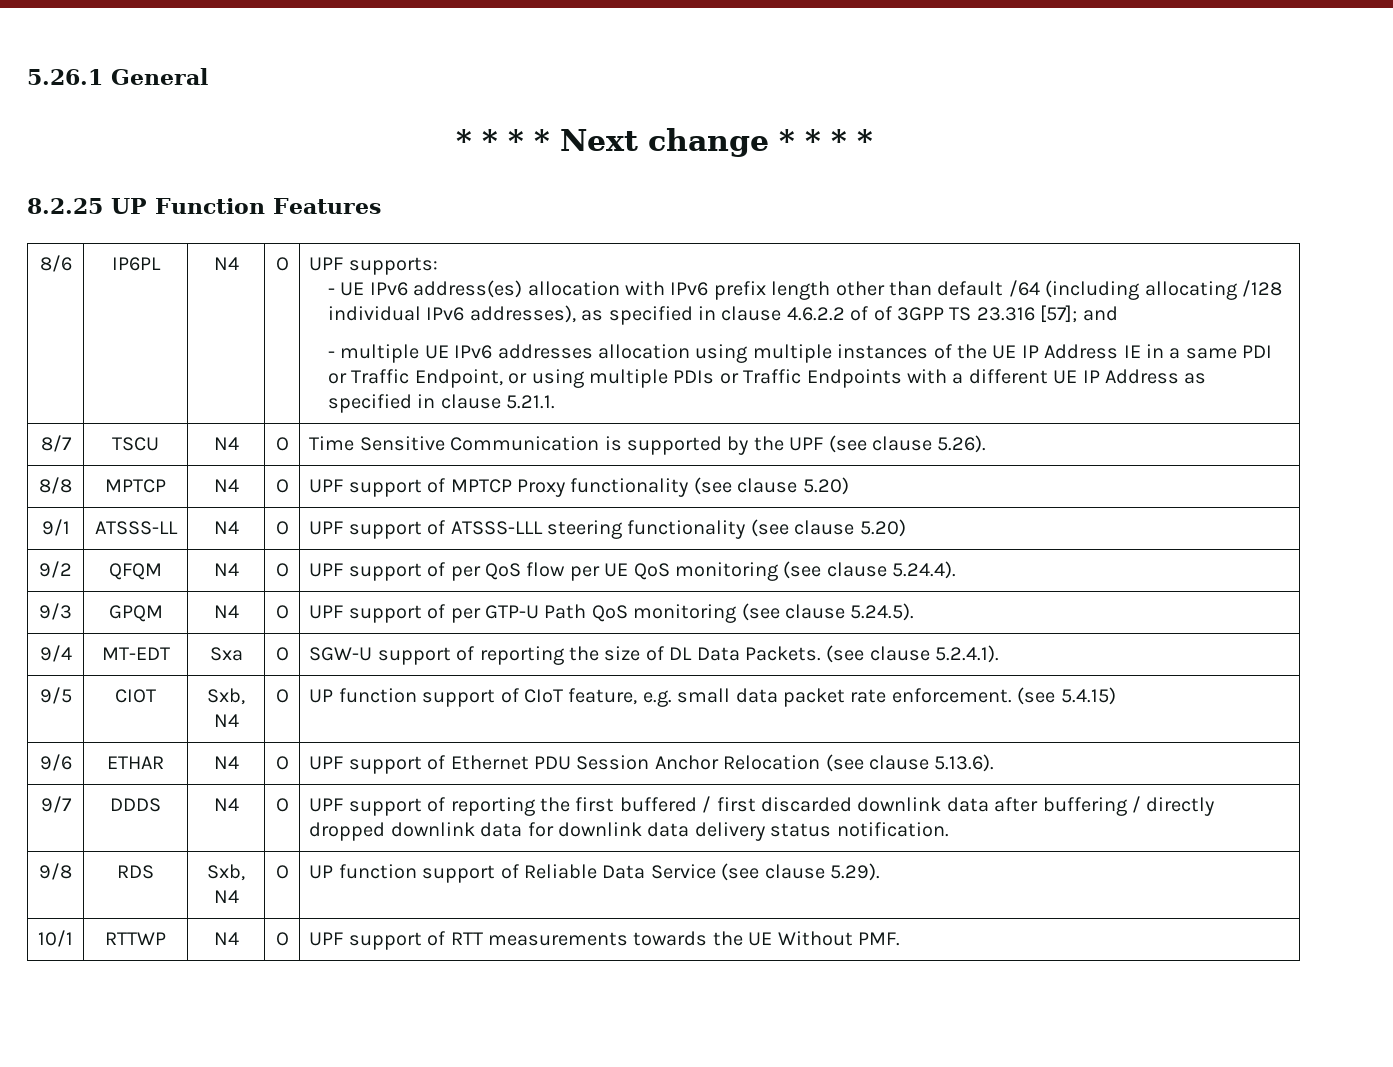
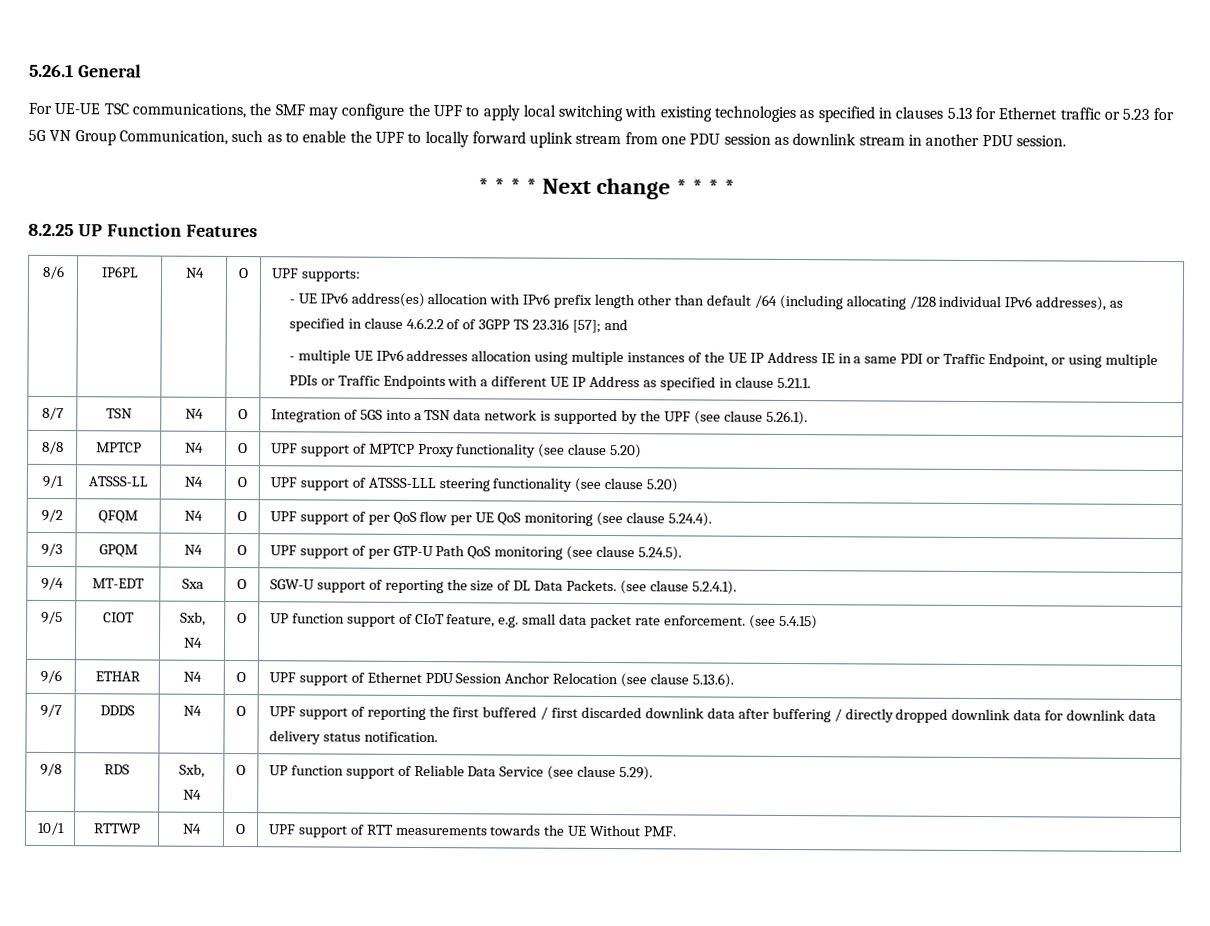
+ For UE-UE TSC communications, the SMF may configure the UPF to apply local switching with existing technologies as specified in clauses 5.13 for Ethernet traffic or 5.23 for 5G VN Group Communication, such as to enable the UPF to locally forward uplink stream from one PDU session as downlink stream in another PDU session.
- 8/7 | TSCU | N4 | O | Time Sensitive Communication is supported by the UPF (see clause 5.26).
+ 8/7 | TSN | N4 | O | Integration of 5GS into a TSN data network is supported by the UPF (see clause 5.26.1).

